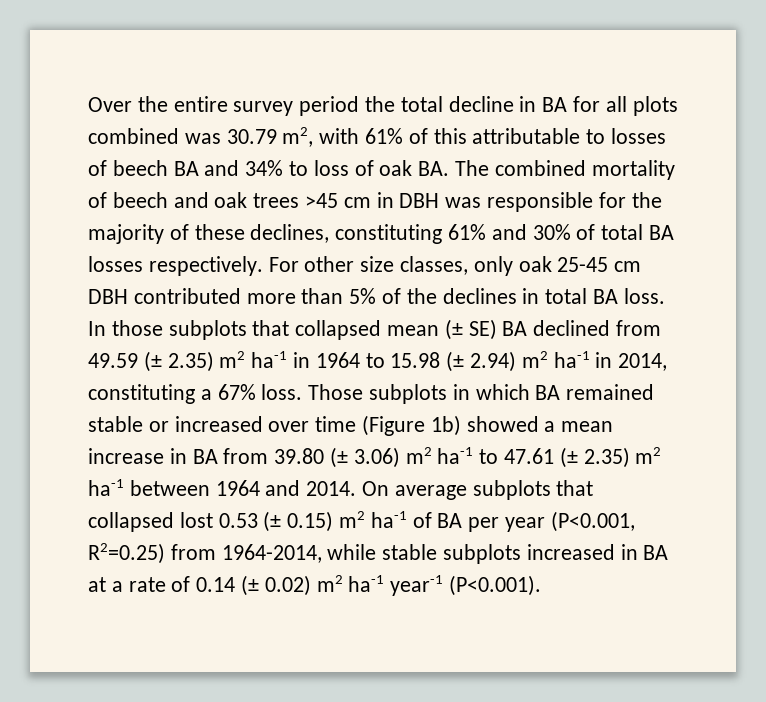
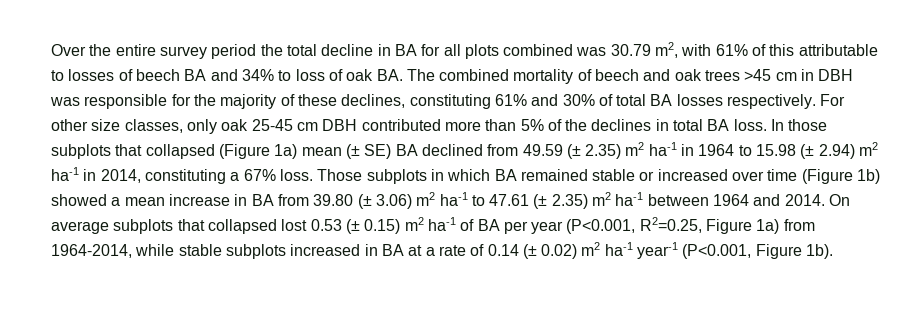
- In those subplots that collapsed mean (± SE) BA declined from 49.59 (± 2.35) m2 ha-1 in 1964 to 15.98 (± 2.94) m2 ha-1 in 2014, constituting a 67% loss.
+ In those subplots that collapsed (Figure 1a) mean (± SE) BA declined from 49.59 (± 2.35) m2 ha-1 in 1964 to 15.98 (± 2.94) m2 ha-1 in 2014, constituting a 67% loss.
- On average subplots that collapsed lost 0.53 (± 0.15) m2 ha-1 of BA per year (P<0.001, R2=0.25) from 1964-2014, while stable subplots increased in BA at a rate of 0.14 (± 0.02) m2 ha-1 year-1 (P<0.001).
+ On average subplots that collapsed lost 0.53 (± 0.15) m2 ha-1 of BA per year (P<0.001, R2=0.25, Figure 1a) from 1964-2014, while stable subplots increased in BA at a rate of 0.14 (± 0.02) m2 ha-1 year-1 (P<0.001, Figure 1b).

